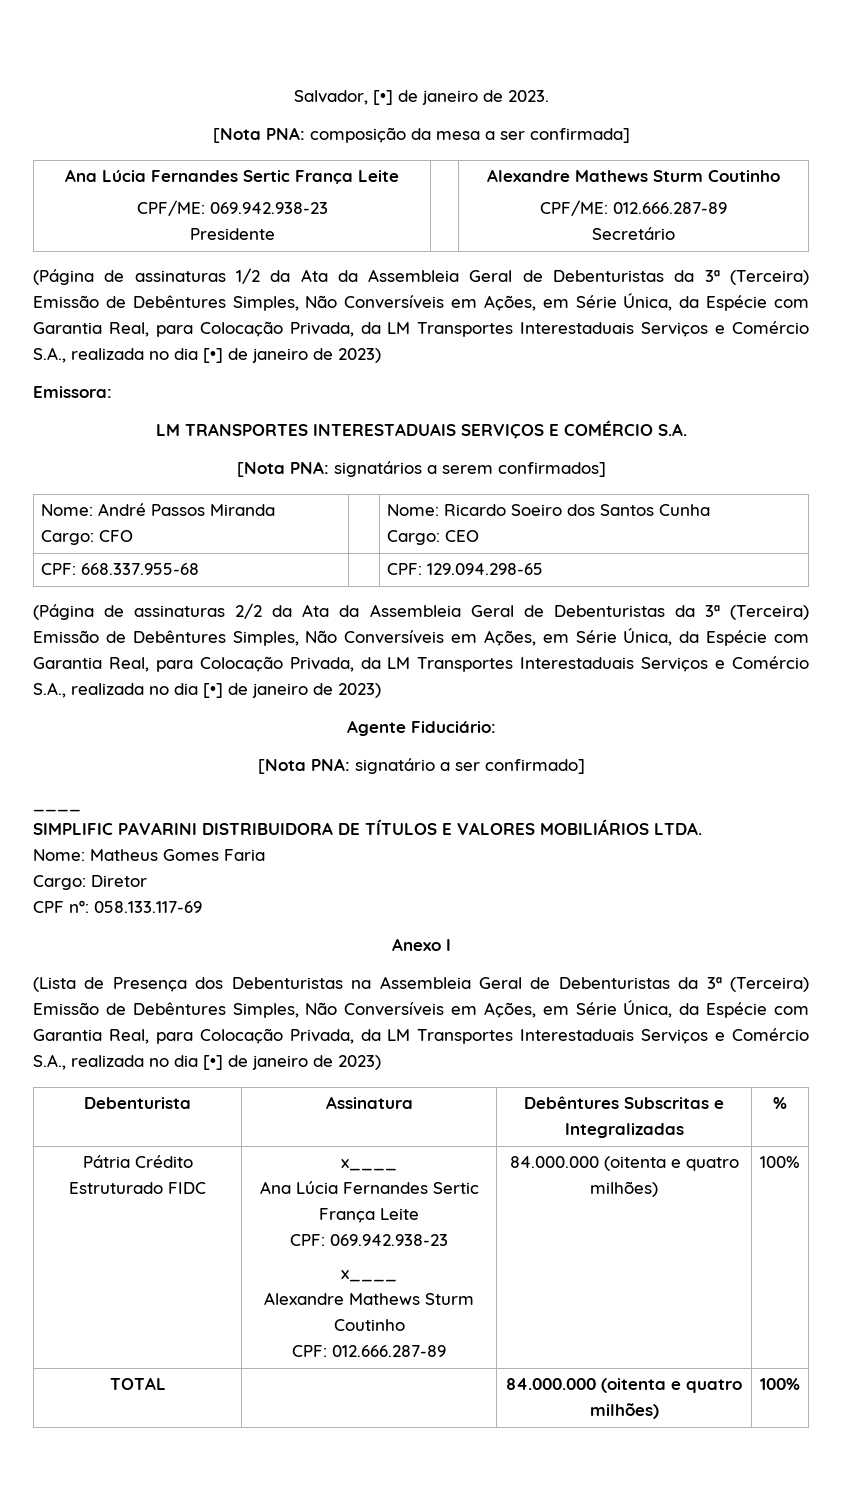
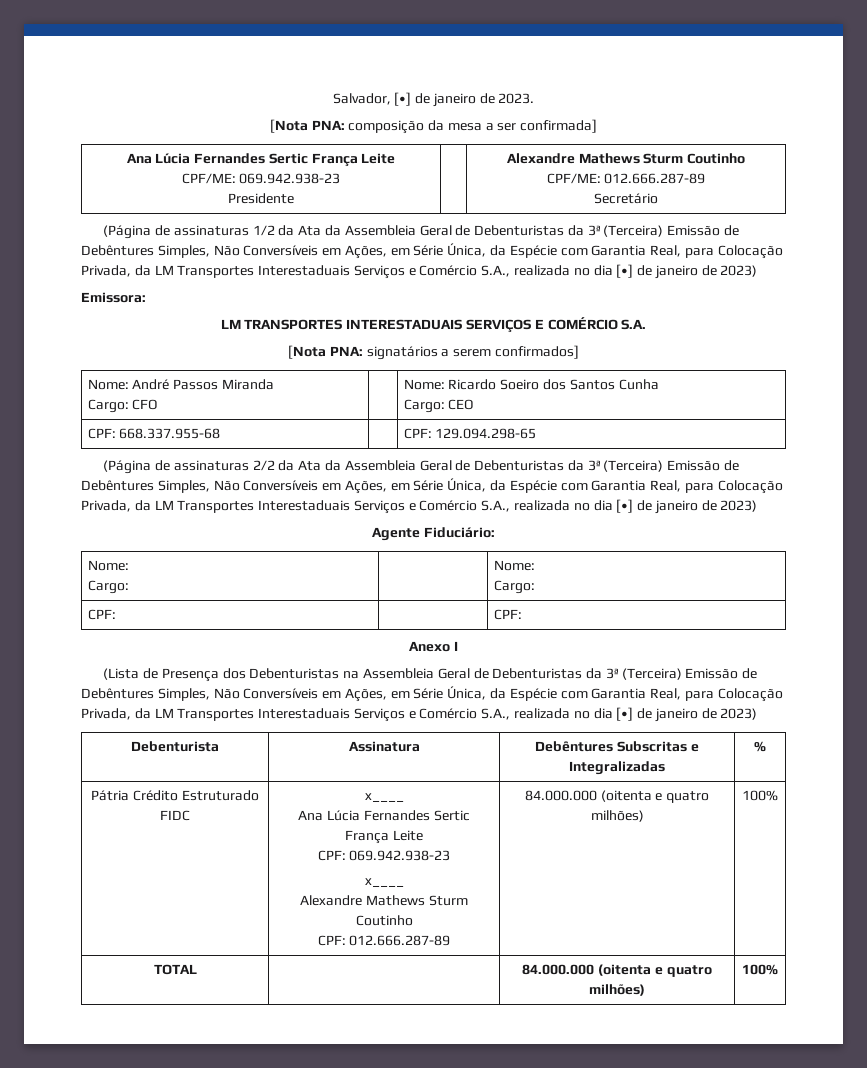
  Agente Fiduciário:
- [Nota PNA: signatário a ser confirmado]
- ____
- SIMPLIFIC PAVARINI DISTRIBUIDORA DE TÍTULOS E VALORES MOBILIÁRIOS LTDA.
- Nome: Matheus Gomes Faria
- Cargo: Diretor
- CPF nº: 058.133.117-69
+ Nome:
+ Cargo: | | Nome:
+ Cargo:
+ CPF: | | CPF:

